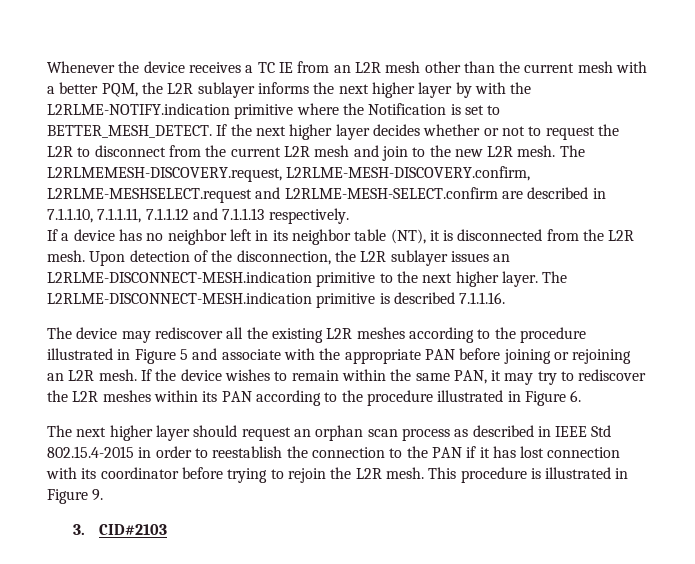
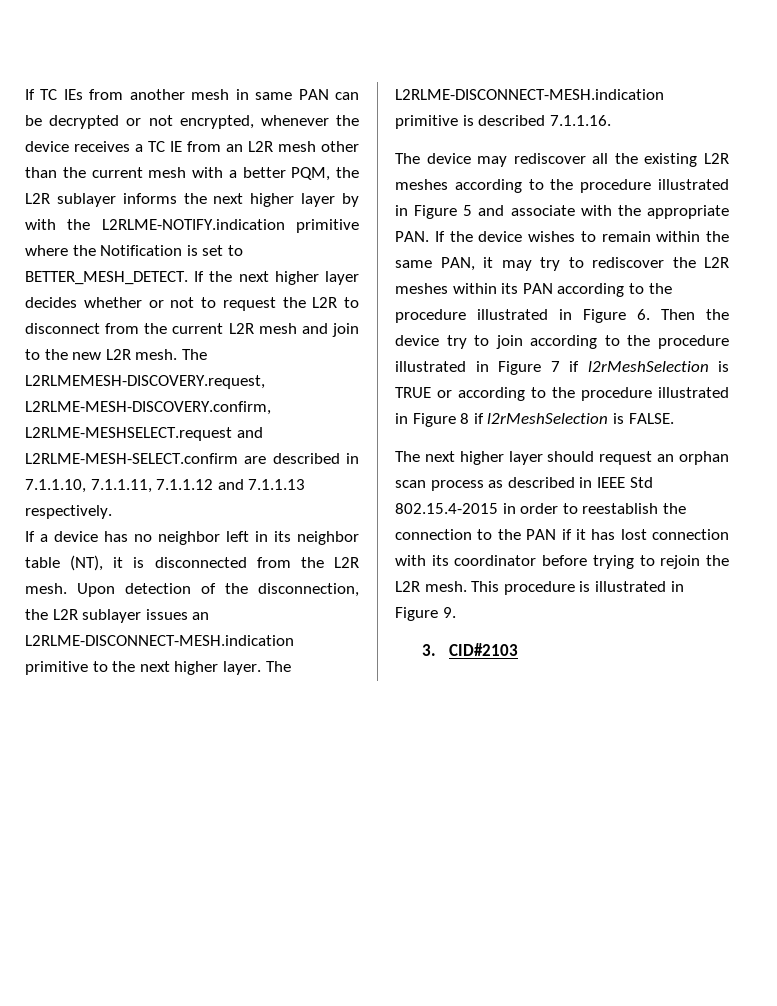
- Whenever the device receives a TC IE from an L2R mesh other than the current mesh with a better PQM, the L2R sublayer informs the next higher layer by with the L2RLME-NOTIFY.indication primitive where the Notification is set to BETTER_MESH_DETECT.
+ If TC IEs from another mesh in same PAN can be decrypted or not encrypted, whenever the device receives a TC IE from an L2R mesh other than the current mesh with a better PQM, the L2R sublayer informs the next higher layer by with the L2RLME-NOTIFY.indication primitive where the Notification is set to BETTER_MESH_DETECT.
- The device may rediscover all the existing L2R meshes according to the procedure illustrated in Figure 5 and associate with the appropriate PAN before joining or rejoining an L2R mesh. If the device wishes to remain within the same PAN, it may try to rediscover the L2R meshes within its PAN according to the procedure illustrated in Figure 6.
+ The device may rediscover all the existing L2R meshes according to the procedure illustrated in Figure 5 and associate with the appropriate PAN. If the device wishes to remain within the same PAN, it may try to rediscover the L2R meshes within its PAN according to the procedure illustrated in Figure 6. Then the device try to join according to the procedure illustrated in Figure 7 if l2rMeshSelection is TRUE or according to the procedure illustrated in Figure 8 if l2rMeshSelection is FALSE.

